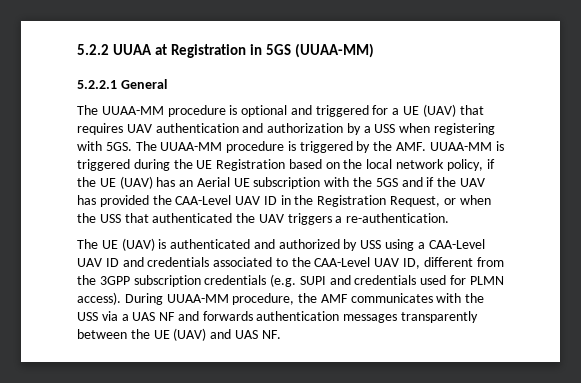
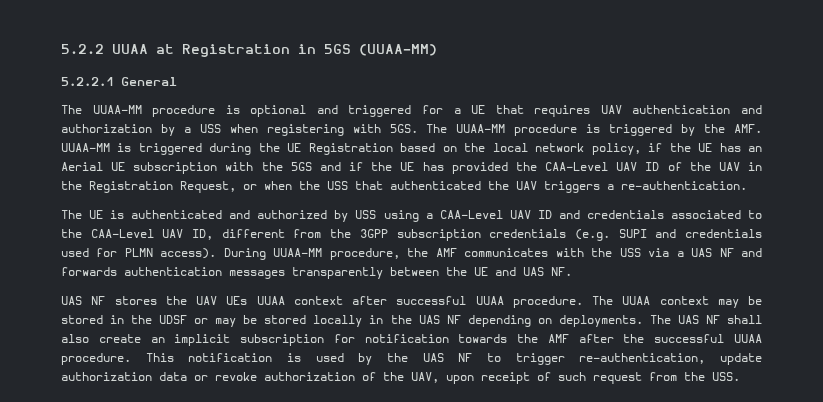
- The UUAA-MM procedure is optional and triggered for a UE (UAV) that requires UAV authentication and authorization by a USS when registering with 5GS.
+ The UUAA-MM procedure is optional and triggered for a UE that requires UAV authentication and authorization by a USS when registering with 5GS.
- The UUAA-MM procedure is triggered by the AMF. UUAA-MM is triggered during the UE Registration based on the local network policy, if the UE (UAV) has an Aerial UE subscription with the 5GS and if the UAV has provided the CAA-Level UAV ID in the Registration Request, or when the USS that authenticated the UAV triggers a re-authentication.
+ The UUAA-MM procedure is triggered by the AMF. UUAA-MM is triggered during the UE Registration based on the local network policy, if the UE has an Aerial UE subscription with the 5GS and if the UE has provided the CAA-Level UAV ID of the UAV in the Registration Request, or when the USS that authenticated the UAV triggers a re-authentication.
- The UE (UAV) is authenticated and authorized by USS using a CAA-Level UAV ID and credentials associated to the CAA-Level UAV ID, different from the 3GPP subscription credentials (e.g. SUPI and credentials used for PLMN access).
+ The UE is authenticated and authorized by USS using a CAA-Level UAV ID and credentials associated to the CAA-Level UAV ID, different from the 3GPP subscription credentials (e.g. SUPI and credentials used for PLMN access).
- During UUAA-MM procedure, the AMF communicates with the USS via a UAS NF and forwards authentication messages transparently between the UE (UAV) and UAS NF.
+ During UUAA-MM procedure, the AMF communicates with the USS via a UAS NF and forwards authentication messages transparently between the UE and UAS NF.
+ UAS NF stores the UAV UEs UUAA context after successful UUAA procedure. The UUAA context may be stored in the UDSF or may be stored locally in the UAS NF depending on deployments. The UAS NF shall also create an implicit subscription for notification towards the AMF after the successful UUAA procedure. This notification is used by the UAS NF to trigger re-authentication, update authorization data or revoke authorization of the UAV, upon receipt of such request from the USS.

